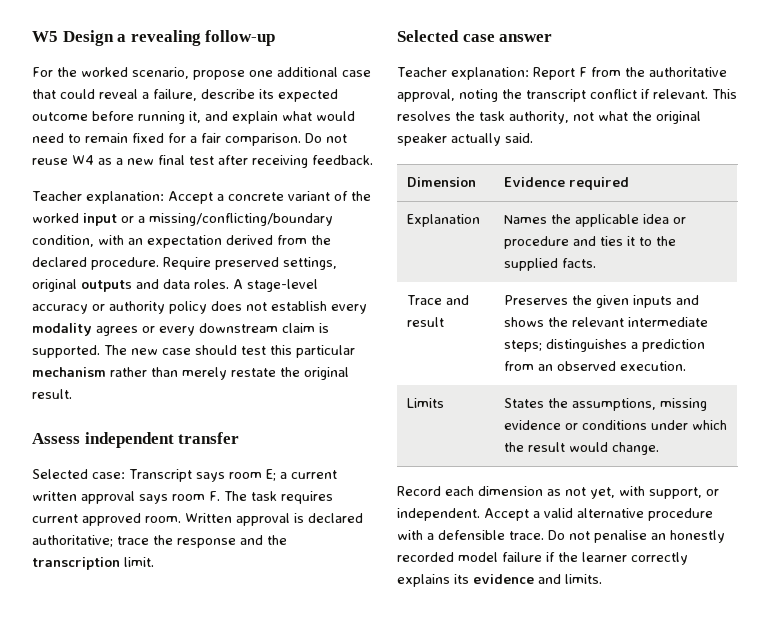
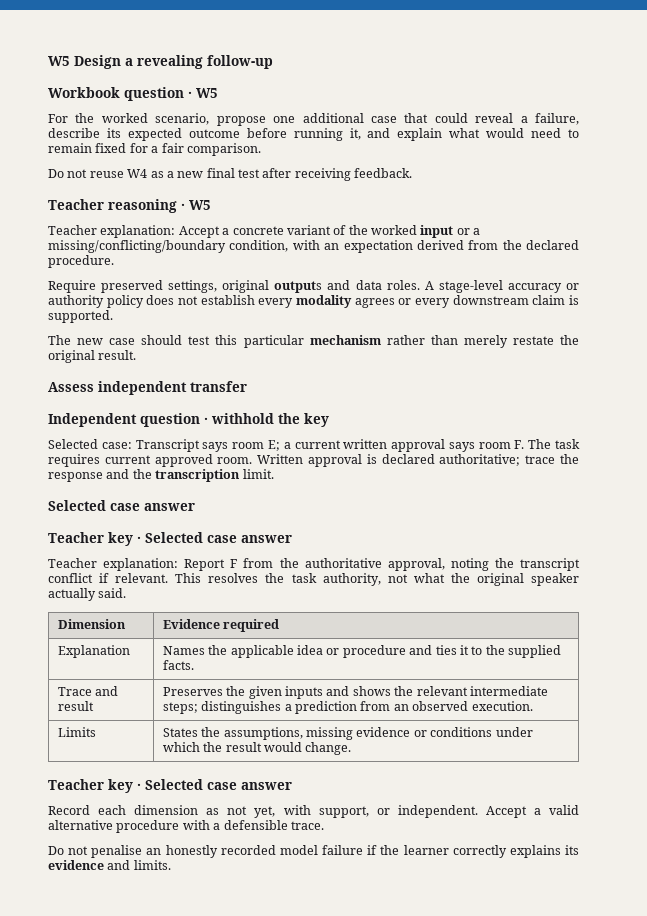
+ Workbook question · W5
- For the worked scenario, propose one additional case that could reveal a failure, describe its expected outcome before running it, and explain what would need to remain fixed for a fair comparison. Do not reuse W4 as a new final test after receiving feedback.
+ For the worked scenario, propose one additional case that could reveal a failure, describe its expected outcome before running it, and explain what would need to remain fixed for a fair comparison.
+ Do not reuse W4 as a new final test after receiving feedback.
+ Teacher reasoning · W5
- Teacher explanation: Accept a concrete variant of the worked input or a missing/conflicting/boundary condition, with an expectation derived from the declared procedure. Require preserved settings, original outputs and data roles.
+ Teacher explanation: Accept a concrete variant of the worked input or a missing/conflicting/boundary condition, with an expectation derived from the declared procedure.
+ Require preserved settings, original outputs and data roles.
- A stage-level accuracy or authority policy does not establish every modality agrees or every downstream claim is supported. The new case should test this particular mechanism rather than merely restate the original result.
+ A stage-level accuracy or authority policy does not establish every modality agrees or every downstream claim is supported.
+ The new case should test this particular mechanism rather than merely restate the original result.
+ Independent question · withhold the key
  Written approval is declared authoritative; trace the response and the transcription limit.
  Selected case answer
+ Teacher key · Selected case answer
  Limits | States the assumptions, missing evidence or conditions under which the result would change.
+ Teacher key · Selected case answer
- Accept a valid alternative procedure with a defensible trace. Do not penalise an honestly recorded model failure if the learner correctly explains its evidence and limits.
+ Accept a valid alternative procedure with a defensible trace.
+ Do not penalise an honestly recorded model failure if the learner correctly explains its evidence and limits.

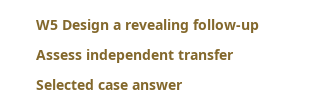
- Workbook question · W5
- For the worked scenario, propose one additional case that could reveal a failure, describe its expected outcome before running it, and explain what would need to remain fixed for a fair comparison.
- Do not reuse W4 as a new final test after receiving feedback.
- Teacher reasoning · W5
- Teacher explanation: Accept a concrete variant of the worked input or a missing/conflicting/boundary condition, with an expectation derived from the declared procedure.
- Require preserved settings, original outputs and data roles. A stage-level accuracy or authority policy does not establish every modality agrees or every downstream claim is supported.
- The new case should test this particular mechanism rather than merely restate the original result.
  Assess independent transfer
- Independent question · withhold the key
- Selected case: Transcript says room E; a current written approval says room F. The task requires current approved room. Written approval is declared authoritative; trace the response and the transcription limit.
  Selected case answer
- Teacher key · Selected case answer
- Teacher explanation: Report F from the authoritative approval, noting the transcript conflict if relevant. This resolves the task authority, not what the original speaker actually said.
- Dimension | Evidence required
- Explanation | Names the applicable idea or procedure and ties it to the supplied facts.
- Trace and result | Preserves the given inputs and shows the relevant intermediate steps; distinguishes a prediction from an observed execution.
- Limits | States the assumptions, missing evidence or conditions under which the result would change.
- Teacher key · Selected case answer
- Record each dimension as not yet, with support, or independent. Accept a valid alternative procedure with a defensible trace.
- Do not penalise an honestly recorded model failure if the learner correctly explains its evidence and limits.

